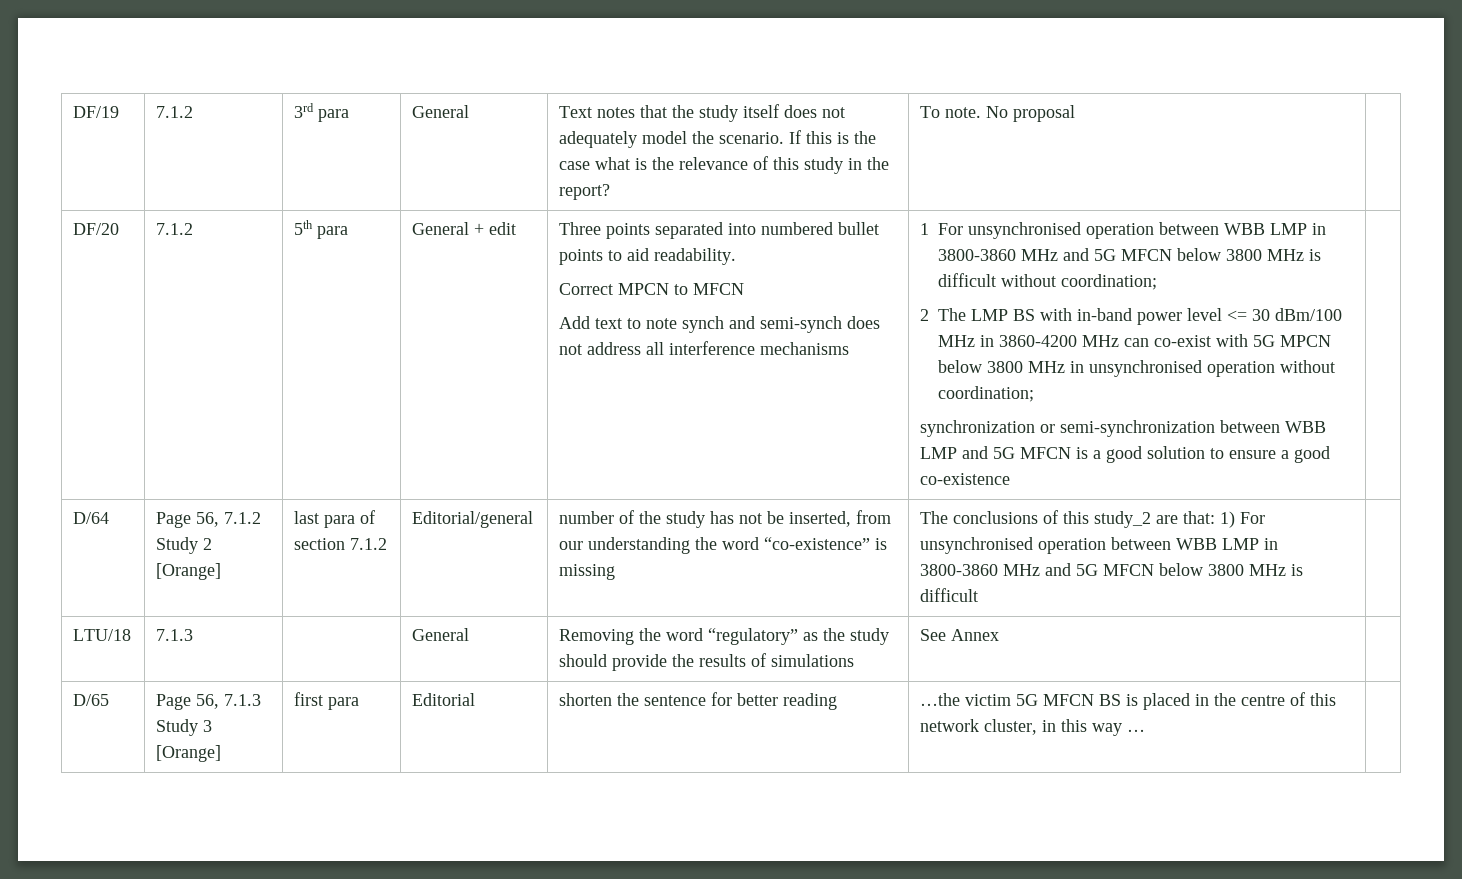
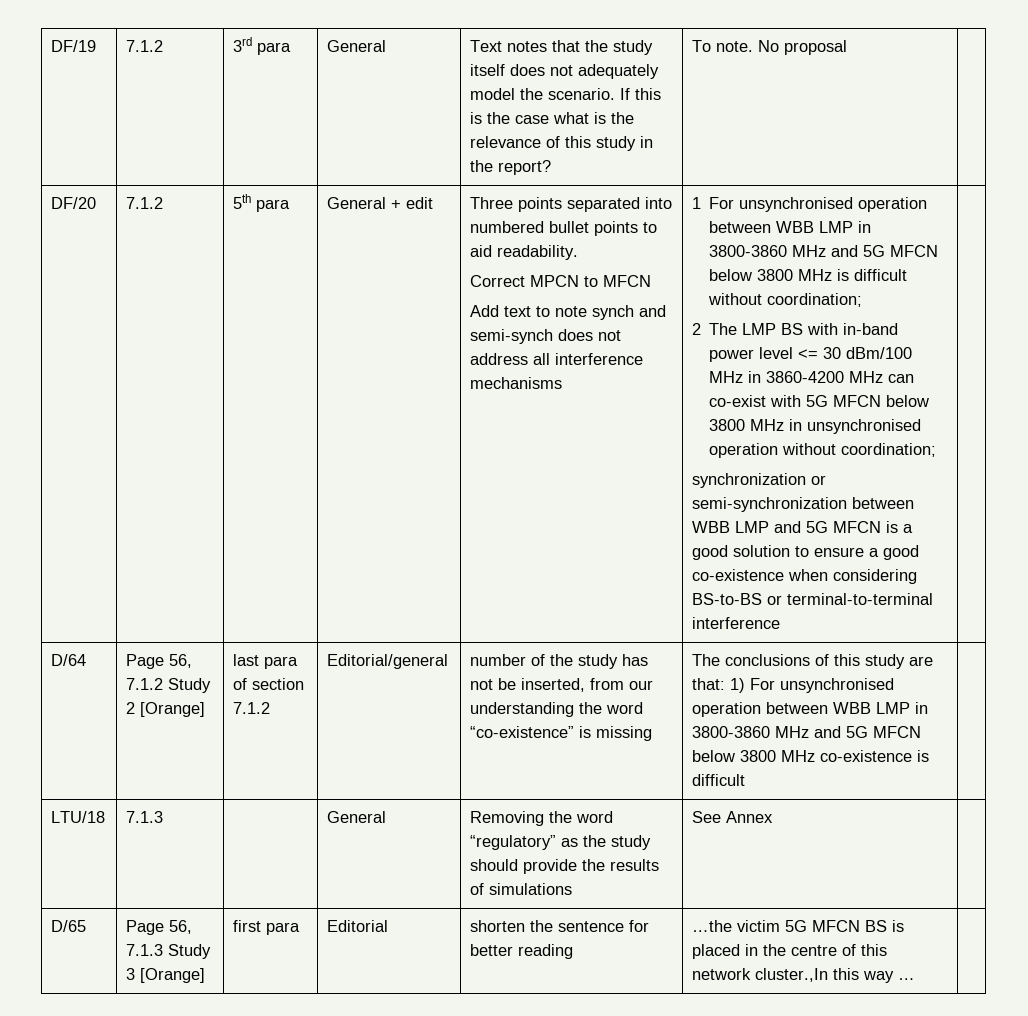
- 2 The LMP BS with in-band power level <= 30 dBm/100 MHz in 3860-4200 MHz can co-exist with 5G MPCN below 3800 MHz in unsynchronised operation without coordination;
+ 2 The LMP BS with in-band power level <= 30 dBm/100 MHz in 3860-4200 MHz can co-exist with 5G MFCN below 3800 MHz in unsynchronised operation without coordination;
- synchronization or semi-synchronization between WBB LMP and 5G MFCN is a good solution to ensure a good co-existence
+ synchronization or semi-synchronization between WBB LMP and 5G MFCN is a good solution to ensure a good co-existence when considering BS-to-BS or terminal-to-terminal interference
- The conclusions of this study_2 are that: 1) For unsynchronised operation between WBB LMP in 3800-3860 MHz and 5G MFCN below 3800 MHz is difficult
+ The conclusions of this study are that: 1) For unsynchronised operation between WBB LMP in 3800-3860 MHz and 5G MFCN below 3800 MHz co-existence is difficult
- D/65 | Page 56, 7.1.3 Study 3 [Orange] | first para | Editorial | shorten the sentence for better reading | …the victim 5G MFCN BS is placed in the centre of this network cluster, in this way … |
+ D/65 | Page 56, 7.1.3 Study 3 [Orange] | first para | Editorial | shorten the sentence for better reading | …the victim 5G MFCN BS is placed in the centre of this network cluster.,In this way … |

